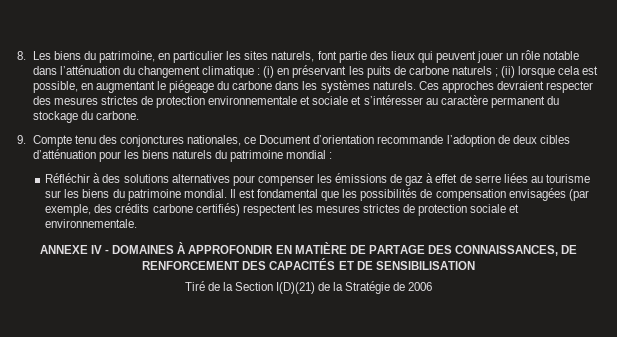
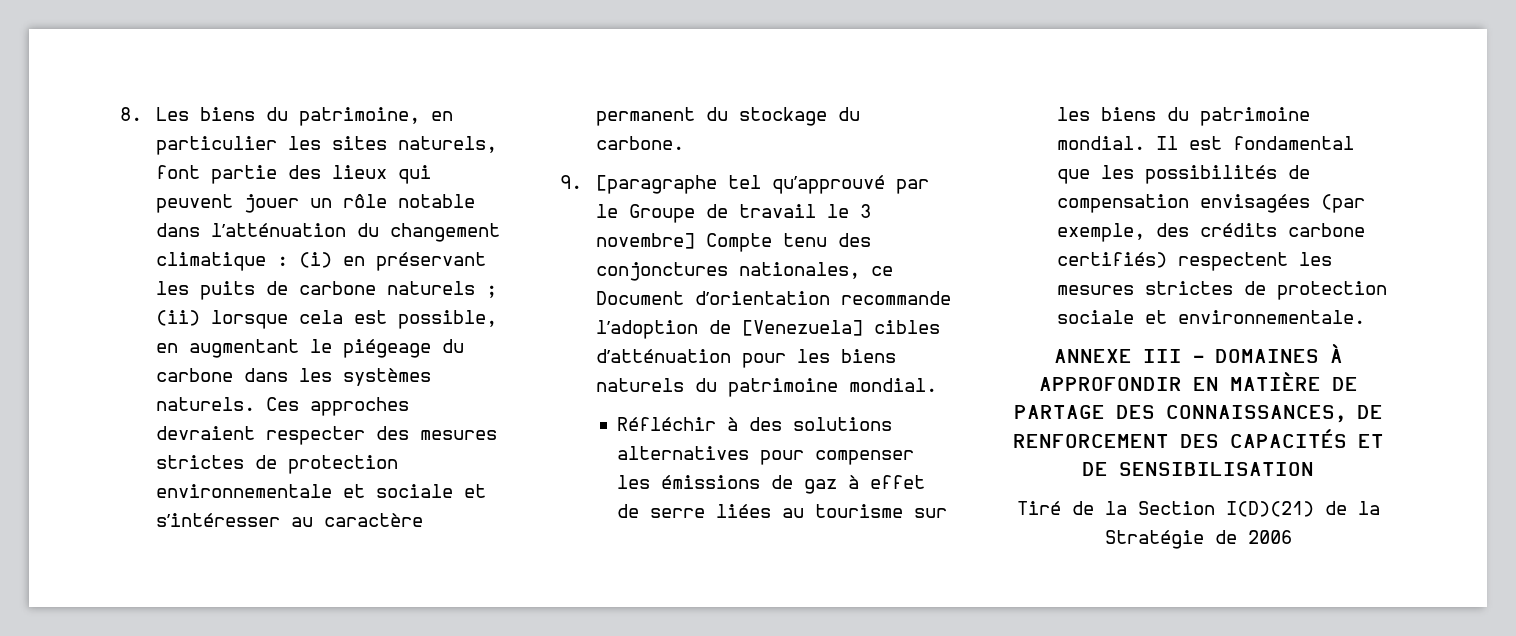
- 9. Compte tenu des conjonctures nationales, ce Document d’orientation recommande l’adoption de deux cibles d’atténuation pour les biens naturels du patrimoine mondial :
+ 9. [paragraphe tel qu’approuvé par le Groupe de travail le 3 novembre] Compte tenu des conjonctures nationales, ce Document d’orientation recommande l’adoption de [Venezuela] cibles d’atténuation pour les biens naturels du patrimoine mondial.
- ANNEXE IV - DOMAINES À APPROFONDIR EN MATIÈRE DE PARTAGE DES CONNAISSANCES, DE RENFORCEMENT DES CAPACITÉS ET DE SENSIBILISATION
+ ANNEXE III - DOMAINES À APPROFONDIR EN MATIÈRE DE PARTAGE DES CONNAISSANCES, DE RENFORCEMENT DES CAPACITÉS ET DE SENSIBILISATION

